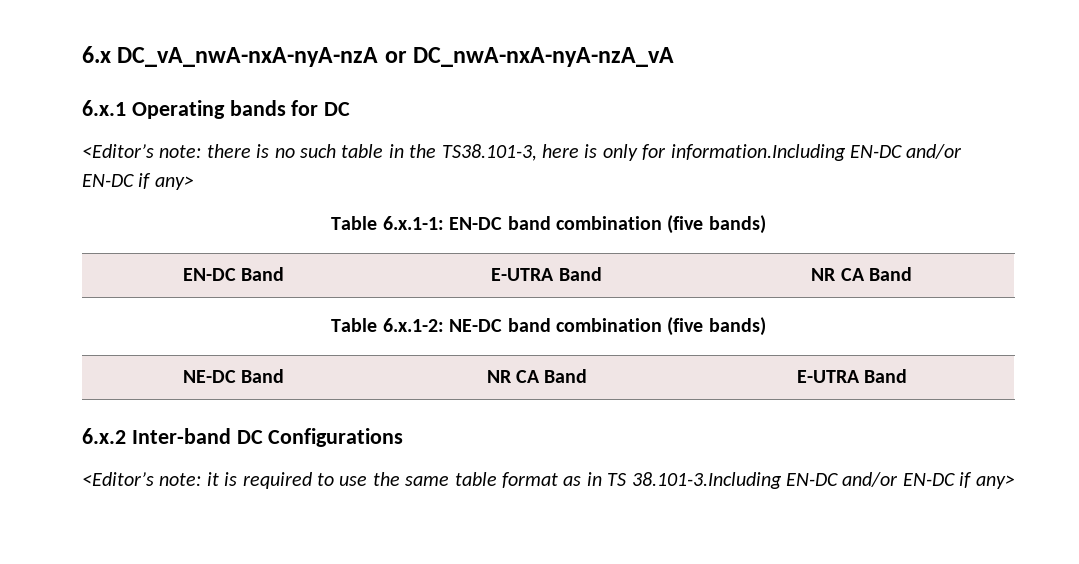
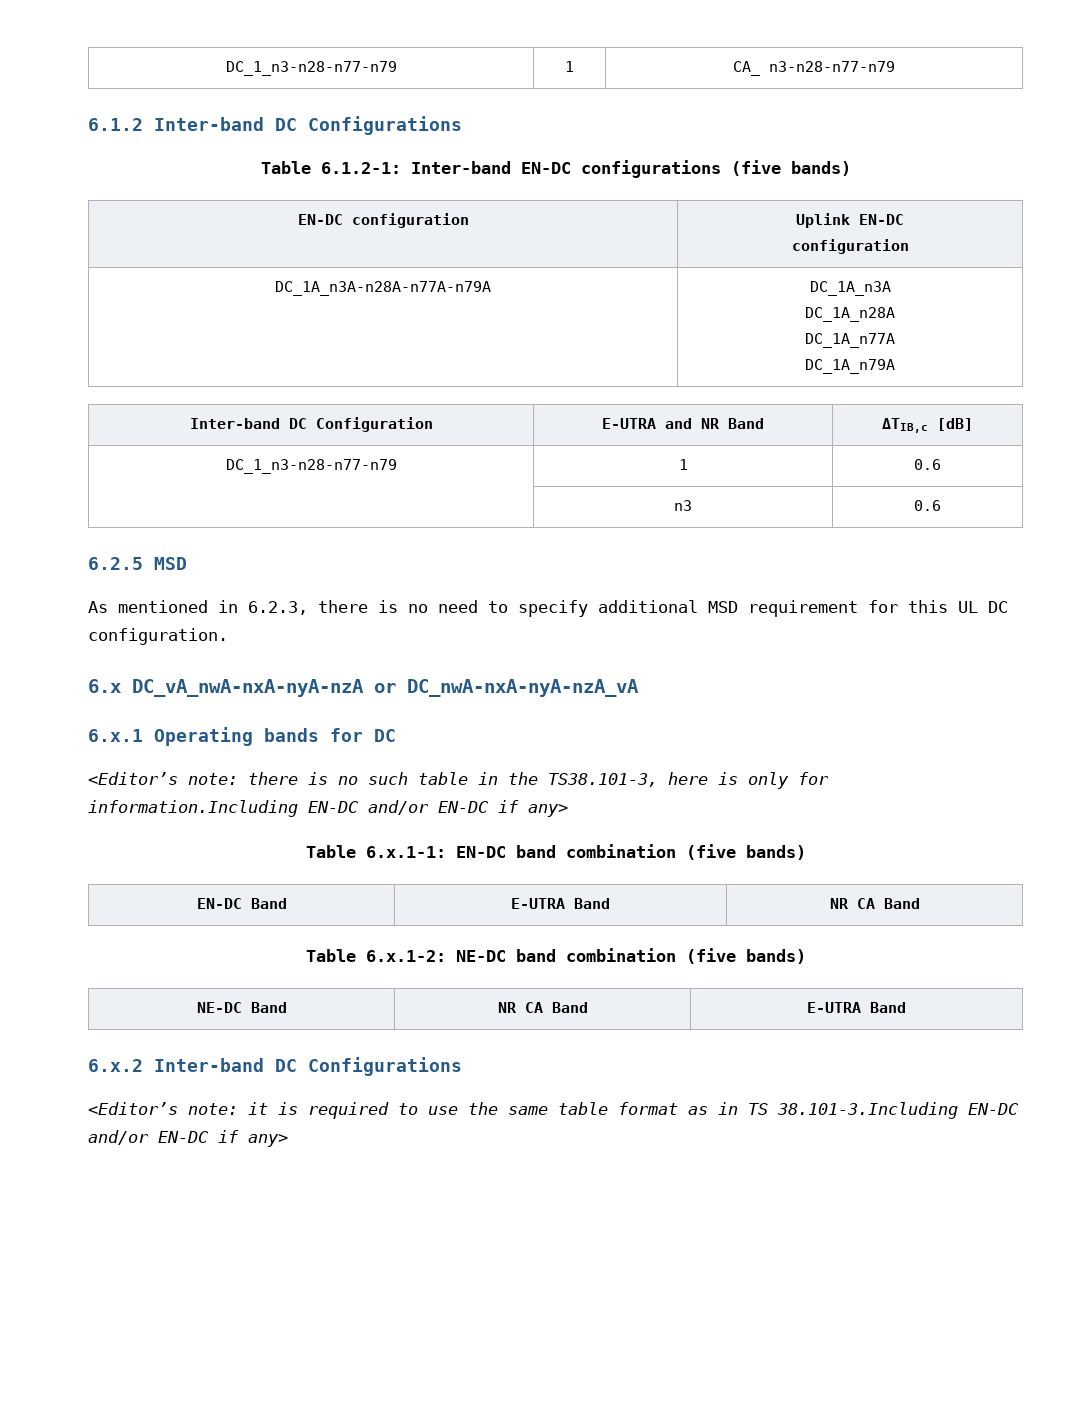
+ DC_1_n3-n28-n77-n79 | 1 | CA_ n3-n28-n77-n79
+ 6.1.2 Inter-band DC Configurations
+ Table 6.1.2-1: Inter-band EN-DC configurations (five bands)
+ EN-DC configuration | Uplink EN-DC
+ configuration
+ DC_1A_n3A-n28A-n77A-n79A | DC_1A_n3A
+ DC_1A_n28A
+ DC_1A_n77A
+ DC_1A_n79A
+ Inter-band DC Configuration | E-UTRA and NR Band | ΔTIB,c [dB]
+ DC_1_n3-n28-n77-n79 | 1 | 0.6
+ | n3 | 0.6
+ 6.2.5 MSD
+ As mentioned in 6.2.3, there is no need to specify additional MSD requirement for this UL DC configuration.

